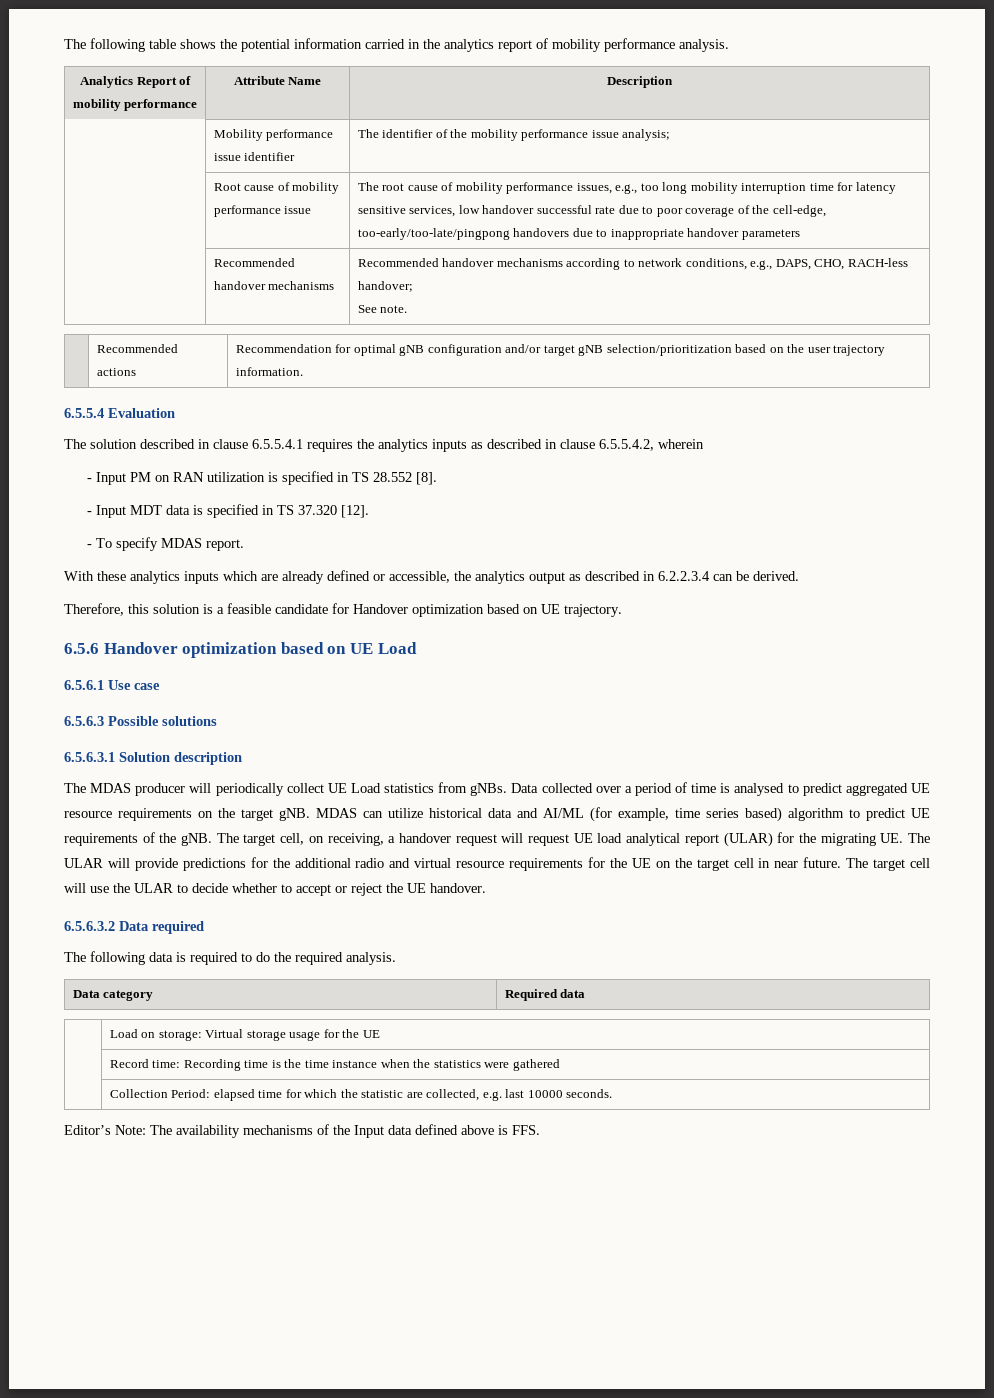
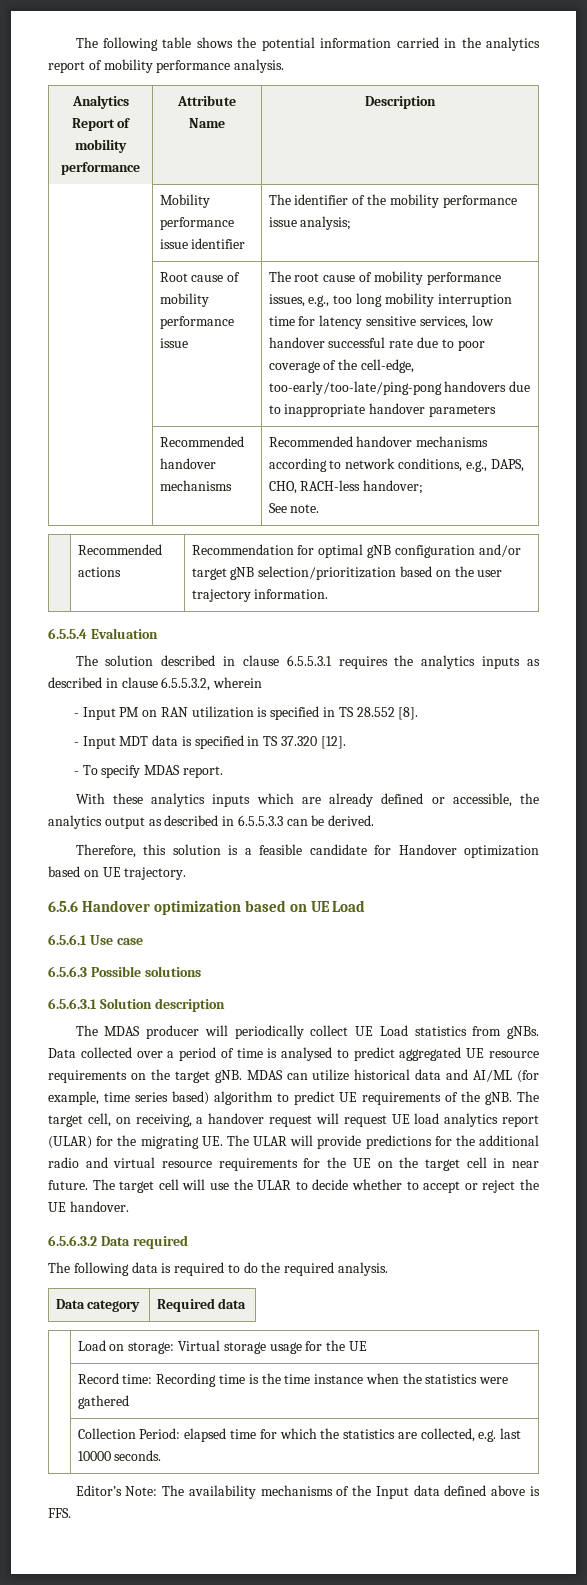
- The root cause of mobility performance issues, e.g., too long mobility interruption time for latency sensitive services, low handover successful rate due to poor coverage of the cell-edge, too-early/too-late/pingpong handovers due to inappropriate handover parameters
+ The root cause of mobility performance issues, e.g., too long mobility interruption time for latency sensitive services, low handover successful rate due to poor coverage of the cell-edge, too-early/too-late/ping-pong handovers due to inappropriate handover parameters
- The solution described in clause 6.5.5.4.1 requires the analytics inputs as described in clause 6.5.5.4.2, wherein
+ The solution described in clause 6.5.5.3.1 requires the analytics inputs as described in clause 6.5.5.3.2, wherein
- With these analytics inputs which are already defined or accessible, the analytics output as described in 6.2.2.3.4 can be derived.
+ With these analytics inputs which are already defined or accessible, the analytics output as described in 6.5.5.3.3 can be derived.
- The target cell, on receiving, a handover request will request UE load analytical report (ULAR) for the migrating UE. The ULAR will provide predictions for the additional radio and virtual resource requirements for the UE on the target cell in near future.
+ The target cell, on receiving, a handover request will request UE load analytics report (ULAR) for the migrating UE. The ULAR will provide predictions for the additional radio and virtual resource requirements for the UE on the target cell in near future.
- | Collection Period: elapsed time for which the statistic are collected, e.g. last 10000 seconds.
+ | Collection Period: elapsed time for which the statistics are collected, e.g. last 10000 seconds.

